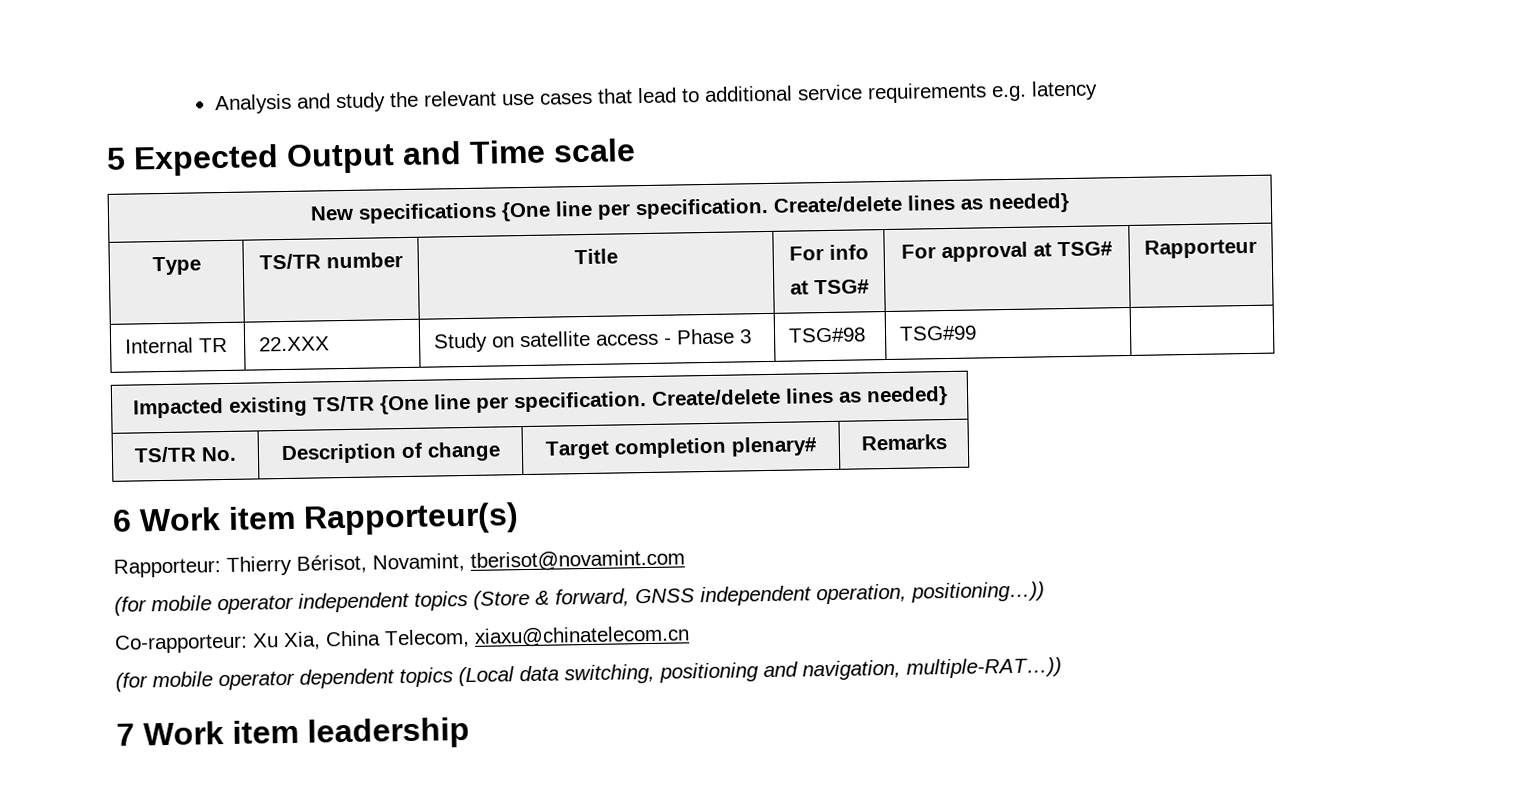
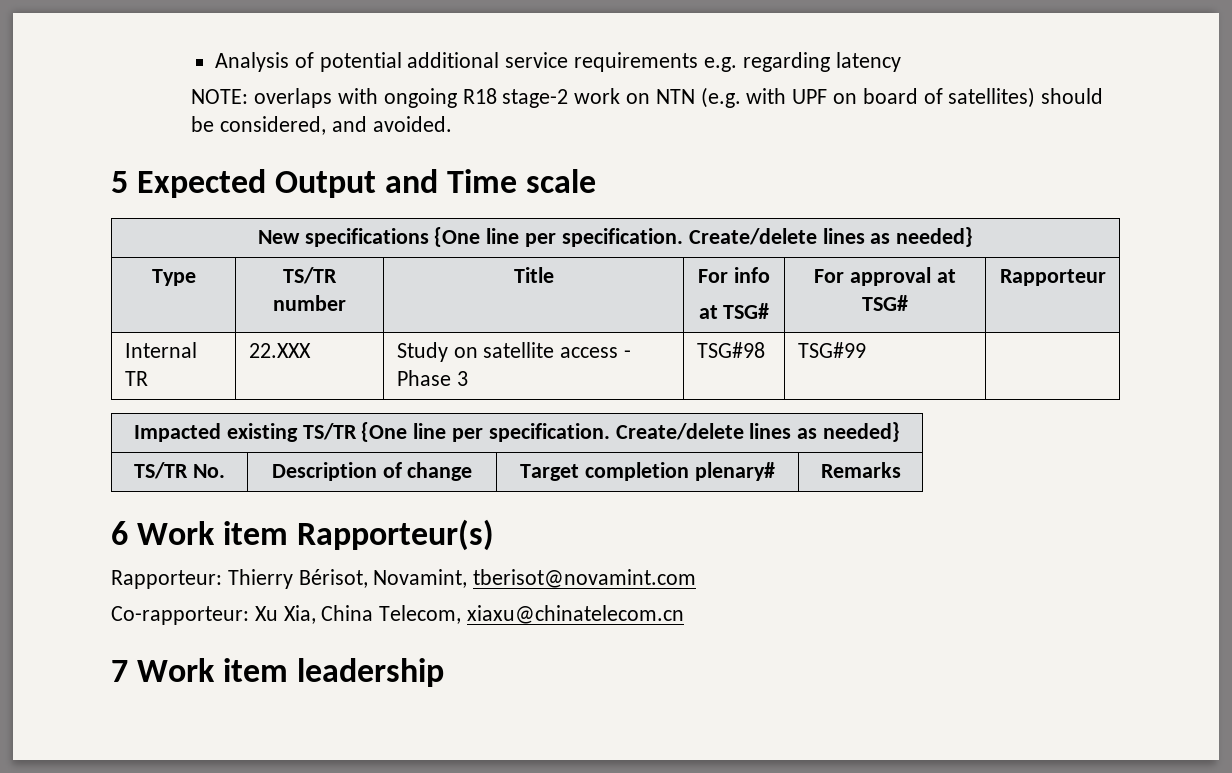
- Analysis and study the relevant use cases that lead to additional service requirements e.g. latency
+ Analysis of potential additional service requirements e.g. regarding latency
+ NOTE: overlaps with ongoing R18 stage-2 work on NTN (e.g. with UPF on board of satellites) should be considered, and avoided.
- (for mobile operator independent topics (Store & forward, GNSS independent operation, positioning…))
- (for mobile operator dependent topics (Local data switching, positioning and navigation, multiple-RAT…))

